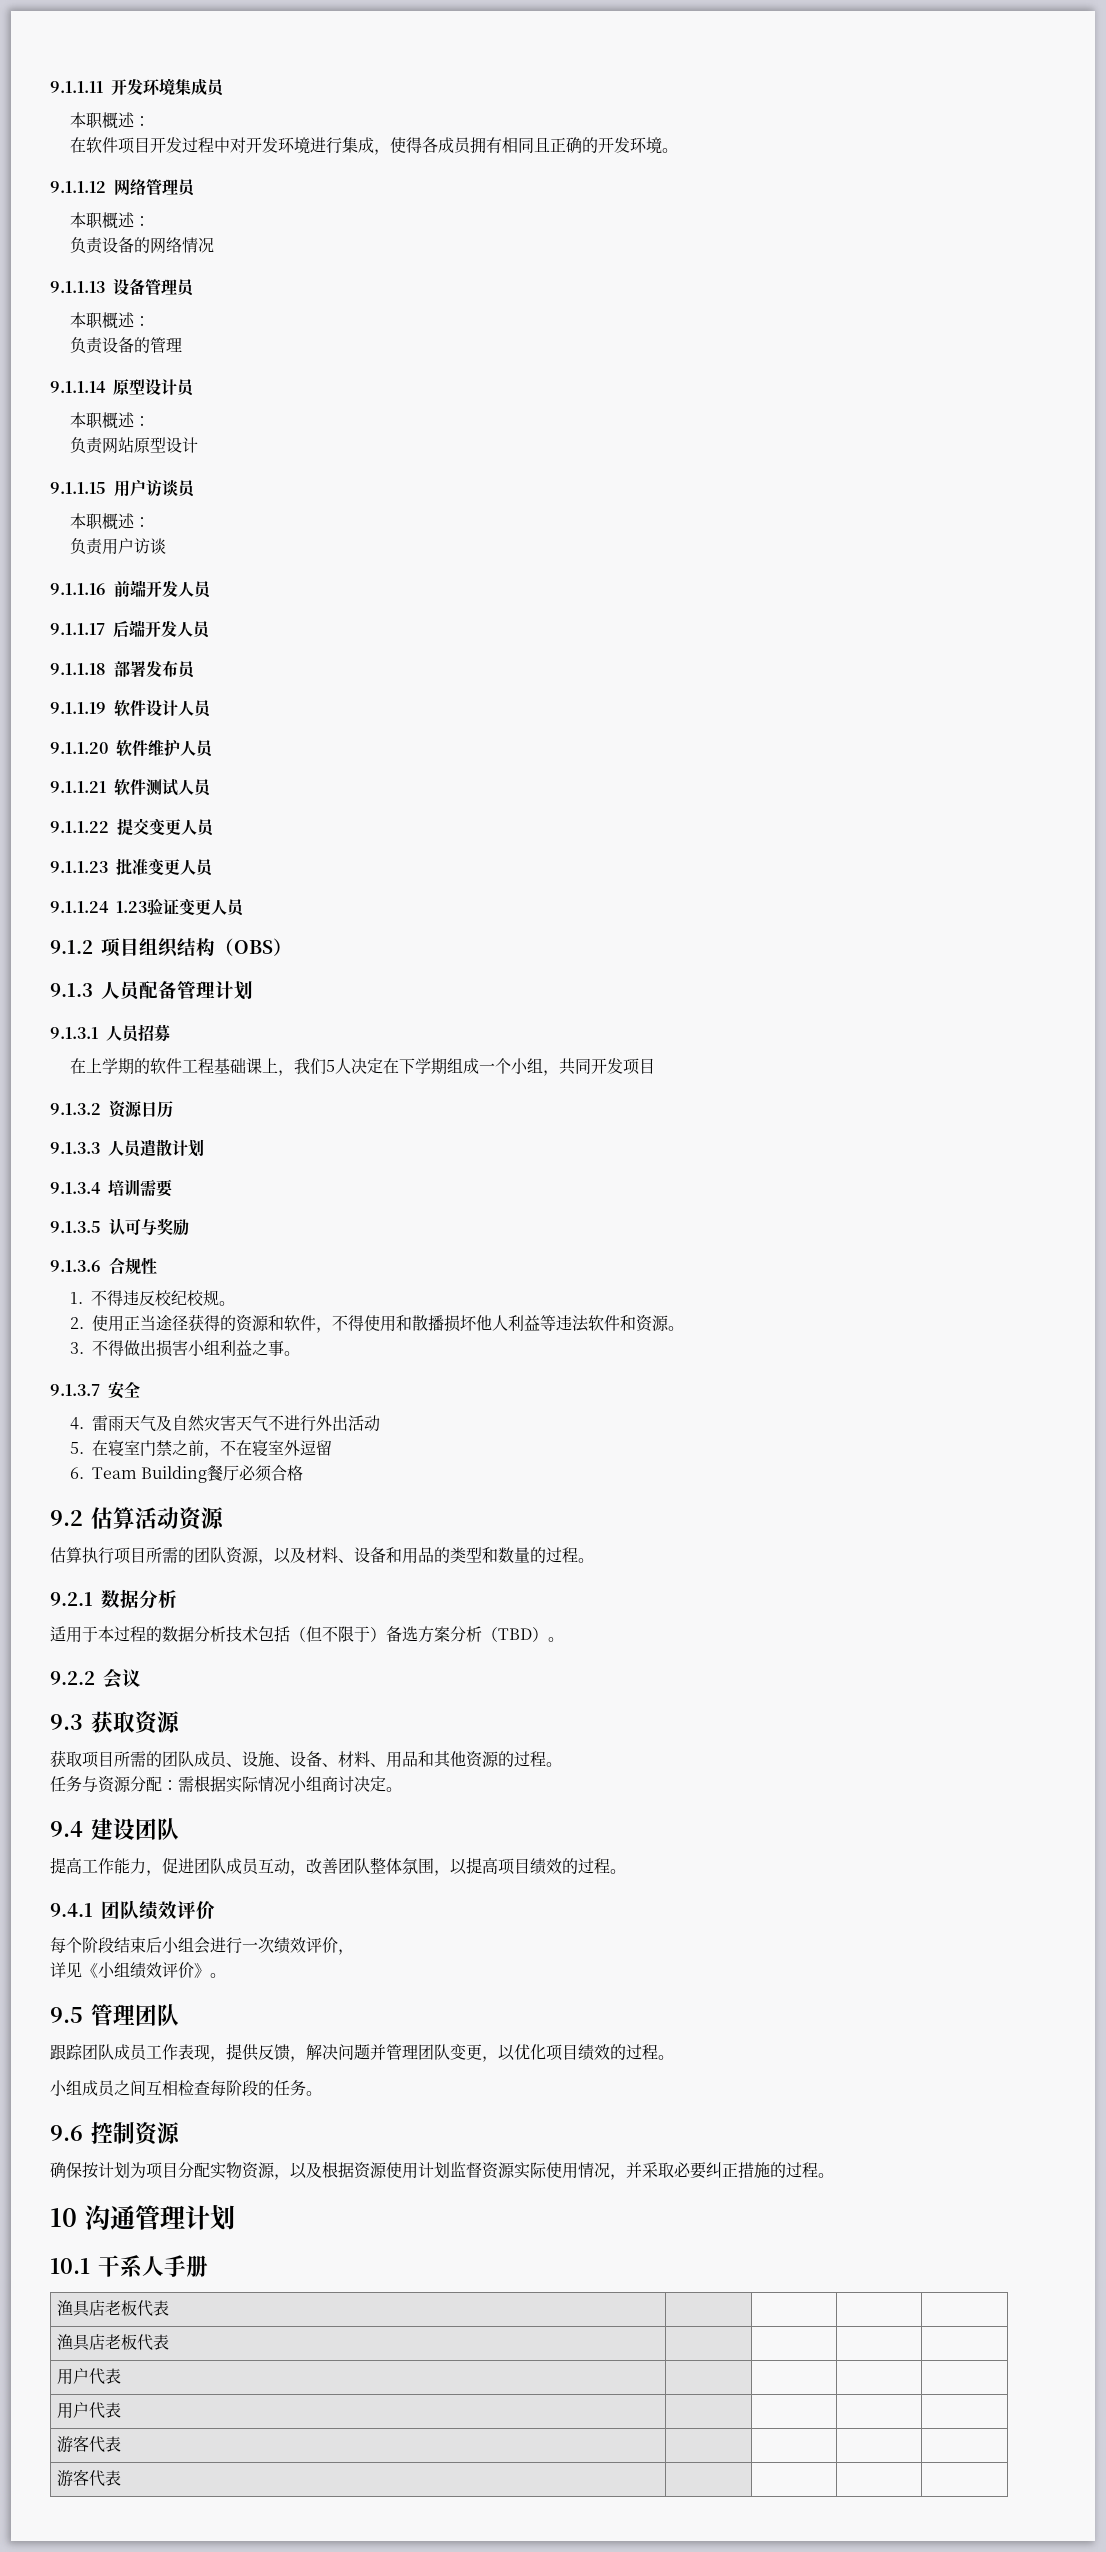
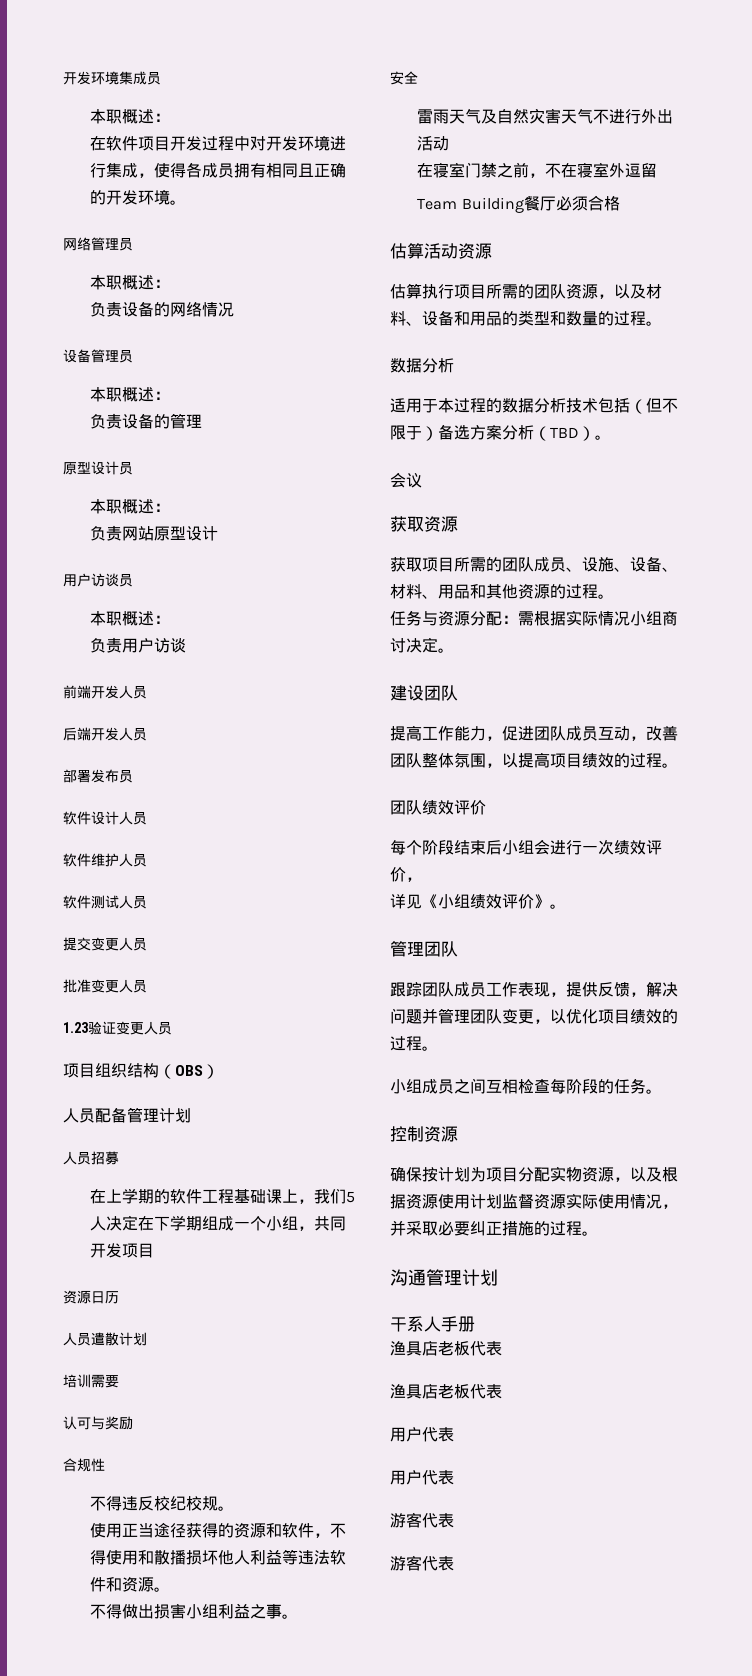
- 9.1.1.11开发环境集成员
+ 开发环境集成员
- 9.1.1.12网络管理员
+ 网络管理员
- 9.1.1.13设备管理员
+ 设备管理员
- 9.1.1.14原型设计员
+ 原型设计员
- 9.1.1.15用户访谈员
+ 用户访谈员
- 9.1.1.16前端开发人员
+ 前端开发人员
- 9.1.1.17后端开发人员
+ 后端开发人员
- 9.1.1.18部署发布员
+ 部署发布员
- 9.1.1.19软件设计人员
+ 软件设计人员
- 9.1.1.20软件维护人员
+ 软件维护人员
- 9.1.1.21软件测试人员
+ 软件测试人员
- 9.1.1.22提交变更人员
+ 提交变更人员
- 9.1.1.23批准变更人员
+ 批准变更人员
- 9.1.1.24 1.23验证变更人员
+ 1.23验证变更人员
- 9.1.2项目组织结构（OBS）
+ 项目组织结构（OBS）
- 9.1.3人员配备管理计划
+ 人员配备管理计划
- 9.1.3.1人员招募
+ 人员招募
- 9.1.3.2资源日历
+ 资源日历
- 9.1.3.3人员遣散计划
+ 人员遣散计划
- 9.1.3.4培训需要
+ 培训需要
- 9.1.3.5认可与奖励
+ 认可与奖励
- 9.1.3.6合规性
+ 合规性
- 1.不得违反校纪校规。
+ 不得违反校纪校规。
- 2.使用正当途径获得的资源和软件，不得使用和散播损坏他人利益等违法软件和资源。
+ 使用正当途径获得的资源和软件，不得使用和散播损坏他人利益等违法软件和资源。
- 3.不得做出损害小组利益之事。
+ 不得做出损害小组利益之事。
- 9.1.3.7安全
+ 安全
- 4.雷雨天气及自然灾害天气不进行外出活动
+ 雷雨天气及自然灾害天气不进行外出活动
- 5.在寝室门禁之前，不在寝室外逗留
+ 在寝室门禁之前，不在寝室外逗留
- 6. Team Building餐厅必须合格
+ Team Building餐厅必须合格
- 9.2估算活动资源
+ 估算活动资源
  估算执行项目所需的团队资源，以及材料、设备和用品的类型和数量的过程。
- 9.2.1数据分析
+ 数据分析
- 9.2.2会议
+ 会议
- 9.3获取资源
+ 获取资源
- 9.4建设团队
+ 建设团队
- 9.4.1团队绩效评价
+ 团队绩效评价
  详见《小组绩效评价》。
- 9.5管理团队
+ 管理团队
- 9.6控制资源
+ 控制资源
- 10沟通管理计划
+ 沟通管理计划
- 10.1干系人手册
- 渔具店老板代表 | | | |
- 渔具店老板代表 | | | |
- 用户代表 | | | |
- 用户代表 | | | |
- 游客代表 | | | |
- 游客代表 | | | |
+ 干系人手册
+ 渔具店老板代表
+ 渔具店老板代表
+ 用户代表
+ 用户代表
+ 游客代表
+ 游客代表

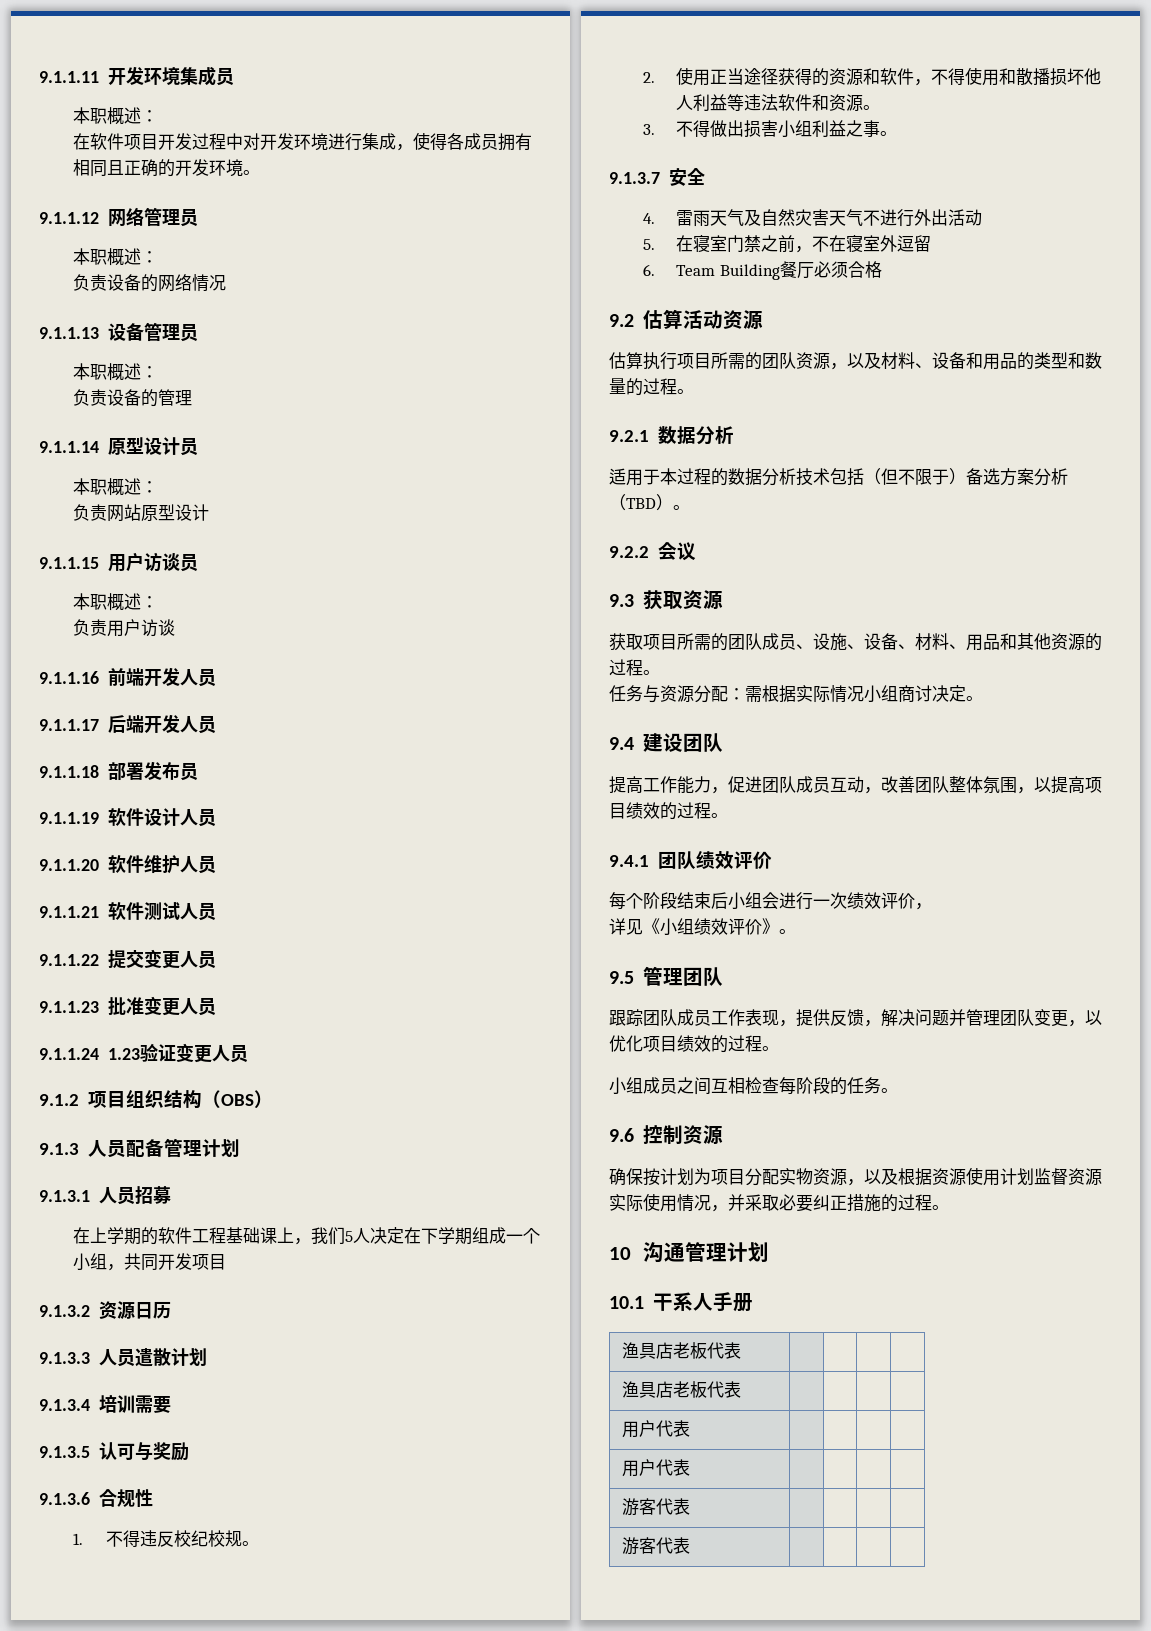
- 开发环境集成员
+ 9.1.1.11开发环境集成员
- 网络管理员
+ 9.1.1.12网络管理员
- 设备管理员
+ 9.1.1.13设备管理员
- 原型设计员
+ 9.1.1.14原型设计员
- 用户访谈员
+ 9.1.1.15用户访谈员
- 前端开发人员
+ 9.1.1.16前端开发人员
- 后端开发人员
+ 9.1.1.17后端开发人员
- 部署发布员
+ 9.1.1.18部署发布员
- 软件设计人员
+ 9.1.1.19软件设计人员
- 软件维护人员
+ 9.1.1.20软件维护人员
- 软件测试人员
+ 9.1.1.21软件测试人员
- 提交变更人员
+ 9.1.1.22提交变更人员
- 批准变更人员
+ 9.1.1.23批准变更人员
- 1.23验证变更人员
+ 9.1.1.24 1.23验证变更人员
- 项目组织结构（OBS）
+ 9.1.2项目组织结构（OBS）
- 人员配备管理计划
+ 9.1.3人员配备管理计划
- 人员招募
+ 9.1.3.1人员招募
- 资源日历
+ 9.1.3.2资源日历
- 人员遣散计划
+ 9.1.3.3人员遣散计划
- 培训需要
+ 9.1.3.4培训需要
- 认可与奖励
+ 9.1.3.5认可与奖励
- 合规性
+ 9.1.3.6合规性
- 不得违反校纪校规。
+ 1.不得违反校纪校规。
- 使用正当途径获得的资源和软件，不得使用和散播损坏他人利益等违法软件和资源。
+ 2.使用正当途径获得的资源和软件，不得使用和散播损坏他人利益等违法软件和资源。
- 不得做出损害小组利益之事。
+ 3.不得做出损害小组利益之事。
- 安全
+ 9.1.3.7安全
- 雷雨天气及自然灾害天气不进行外出活动
+ 4.雷雨天气及自然灾害天气不进行外出活动
- 在寝室门禁之前，不在寝室外逗留
+ 5.在寝室门禁之前，不在寝室外逗留
- Team Building餐厅必须合格
+ 6. Team Building餐厅必须合格
- 估算活动资源
+ 9.2估算活动资源
  估算执行项目所需的团队资源，以及材料、设备和用品的类型和数量的过程。
- 数据分析
+ 9.2.1数据分析
- 会议
+ 9.2.2会议
- 获取资源
+ 9.3获取资源
- 建设团队
+ 9.4建设团队
- 团队绩效评价
+ 9.4.1团队绩效评价
  详见《小组绩效评价》。
- 管理团队
+ 9.5管理团队
- 控制资源
+ 9.6控制资源
- 沟通管理计划
+ 10沟通管理计划
- 干系人手册
- 渔具店老板代表
- 渔具店老板代表
- 用户代表
- 用户代表
- 游客代表
- 游客代表
+ 10.1干系人手册
+ 渔具店老板代表 | | | |
+ 渔具店老板代表 | | | |
+ 用户代表 | | | |
+ 用户代表 | | | |
+ 游客代表 | | | |
+ 游客代表 | | | |

